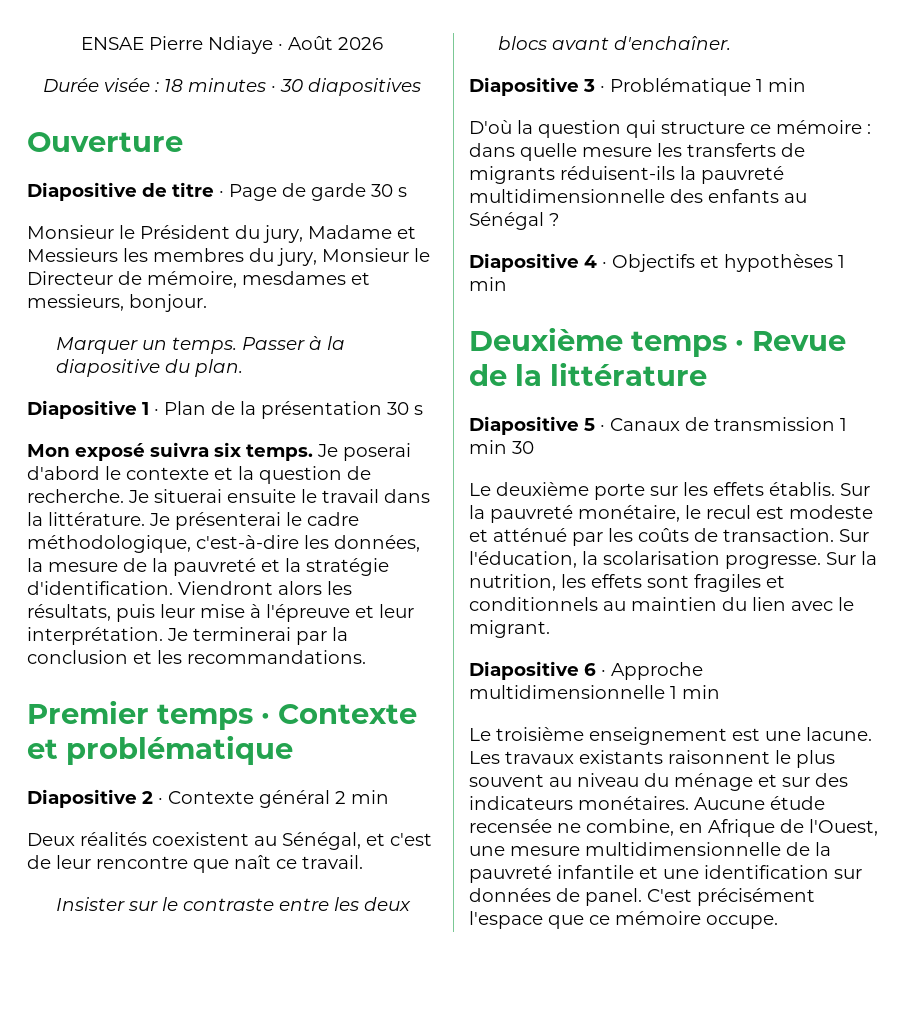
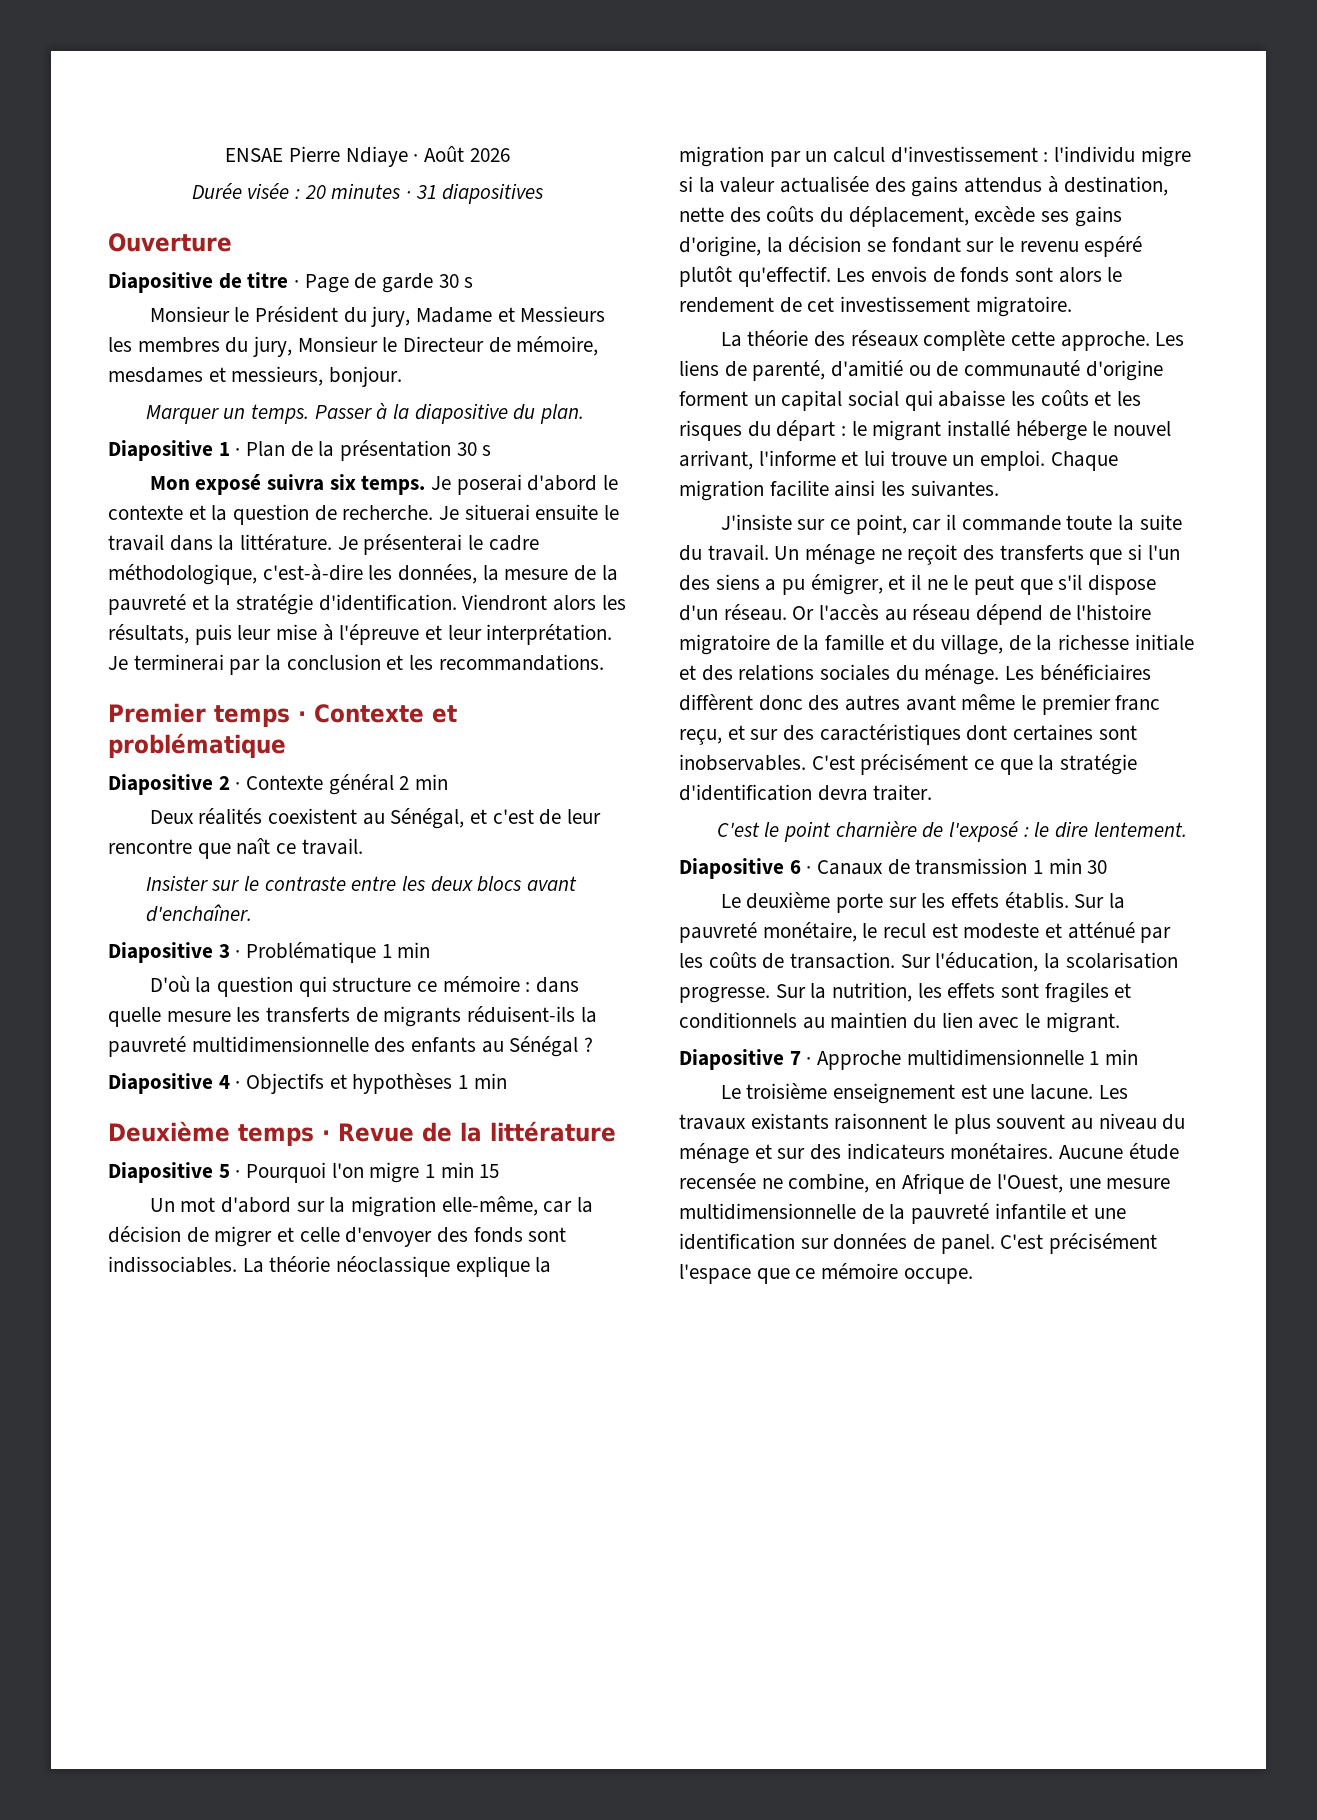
- Durée visée : 18 minutes · 30 diapositives
+ Durée visée : 20 minutes · 31 diapositives
- Diapositive 5 · Canaux de transmission 1 min 30
+ Diapositive 5 · Pourquoi l'on migre 1 min 15
+ Un mot d'abord sur la migration elle-même, car la décision de migrer et celle d'envoyer des fonds sont indissociables. La théorie néoclassique explique la migration par un calcul d'investissement : l'individu migre si la valeur actualisée des gains attendus à destination, nette des coûts du déplacement, excède ses gains d'origine, la décision se fondant sur le revenu espéré plutôt qu'effectif. Les envois de fonds sont alors le rendement de cet investissement migratoire.
+ La théorie des réseaux complète cette approche. Les liens de parenté, d'amitié ou de communauté d'origine forment un capital social qui abaisse les coûts et les risques du départ : le migrant installé héberge le nouvel arrivant, l'informe et lui trouve un emploi. Chaque migration facilite ainsi les suivantes.
+ J'insiste sur ce point, car il commande toute la suite du travail. Un ménage ne reçoit des transferts que si l'un des siens a pu émigrer, et il ne le peut que s'il dispose d'un réseau. Or l'accès au réseau dépend de l'histoire migratoire de la famille et du village, de la richesse initiale et des relations sociales du ménage. Les bénéficiaires diffèrent donc des autres avant même le premier franc reçu, et sur des caractéristiques dont certaines sont inobservables. C'est précisément ce que la stratégie d'identification devra traiter.
+ C'est le point charnière de l'exposé : le dire lentement.
+ Diapositive 6 · Canaux de transmission 1 min 30
- Diapositive 6 · Approche multidimensionnelle 1 min
+ Diapositive 7 · Approche multidimensionnelle 1 min

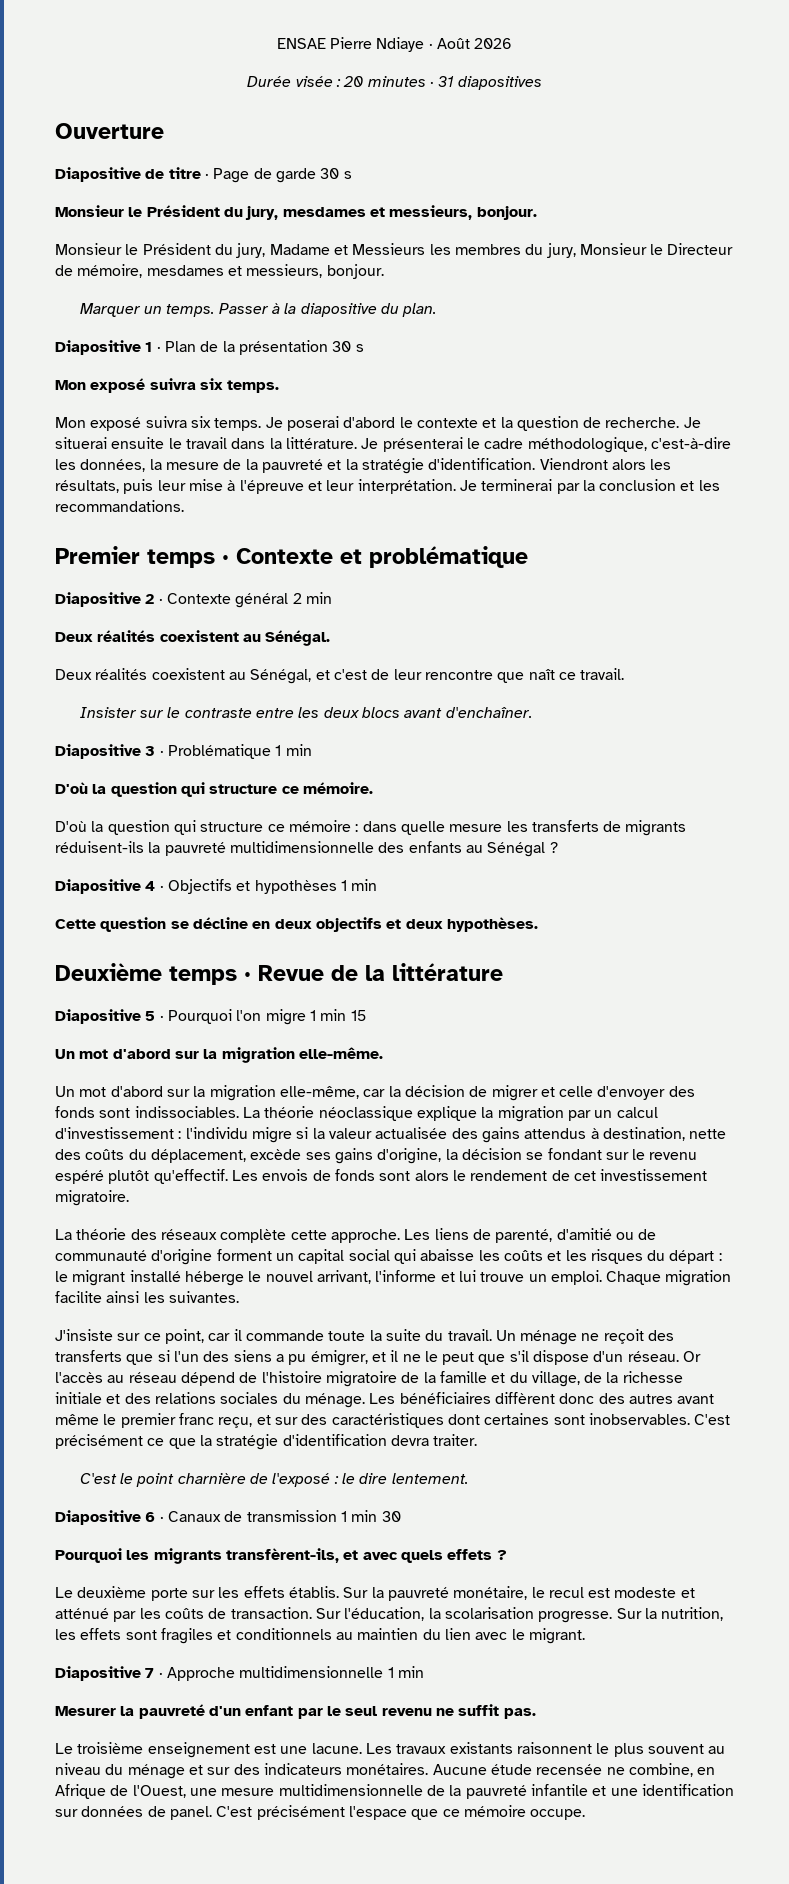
+ Monsieur le Président du jury, mesdames et messieurs, bonjour.
  Diapositive 1 · Plan de la présentation 30 s
+ Mon exposé suivra six temps.
+ Deux réalités coexistent au Sénégal.
+ D'où la question qui structure ce mémoire.
+ Cette question se décline en deux objectifs et deux hypothèses.
+ Un mot d'abord sur la migration elle-même.
+ Pourquoi les migrants transfèrent-ils, et avec quels effets ?
+ Mesurer la pauvreté d'un enfant par le seul revenu ne suffit pas.

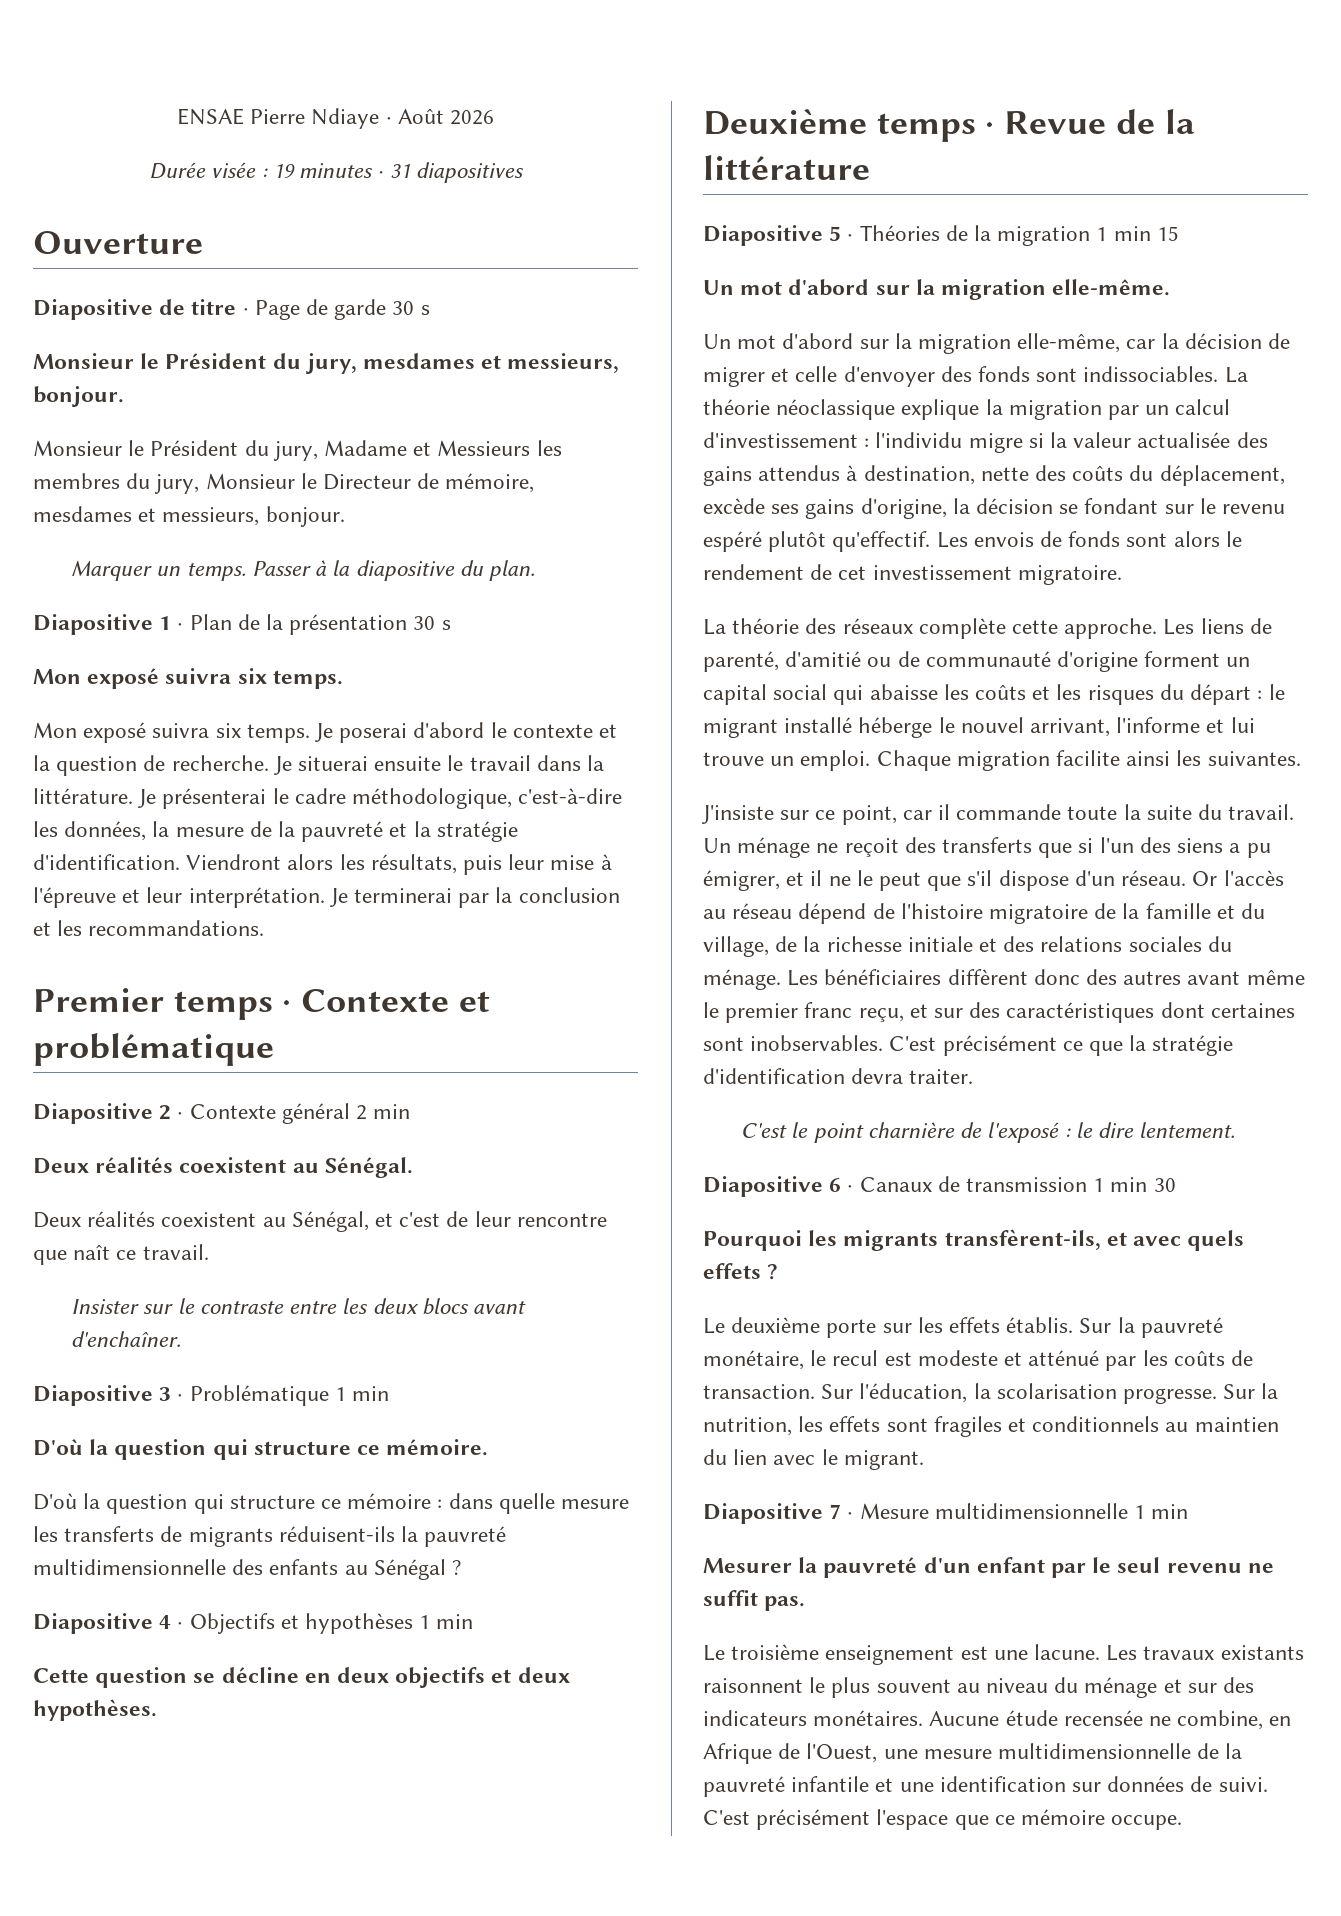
- Durée visée : 20 minutes · 31 diapositives
+ Durée visée : 19 minutes · 31 diapositives
- Diapositive 5 · Pourquoi l'on migre 1 min 15
+ Diapositive 5 · Théories de la migration 1 min 15
- Diapositive 7 · Approche multidimensionnelle 1 min
+ Diapositive 7 · Mesure multidimensionnelle 1 min
- Aucune étude recensée ne combine, en Afrique de l'Ouest, une mesure multidimensionnelle de la pauvreté infantile et une identification sur données de panel.
+ Aucune étude recensée ne combine, en Afrique de l'Ouest, une mesure multidimensionnelle de la pauvreté infantile et une identification sur données de suivi.

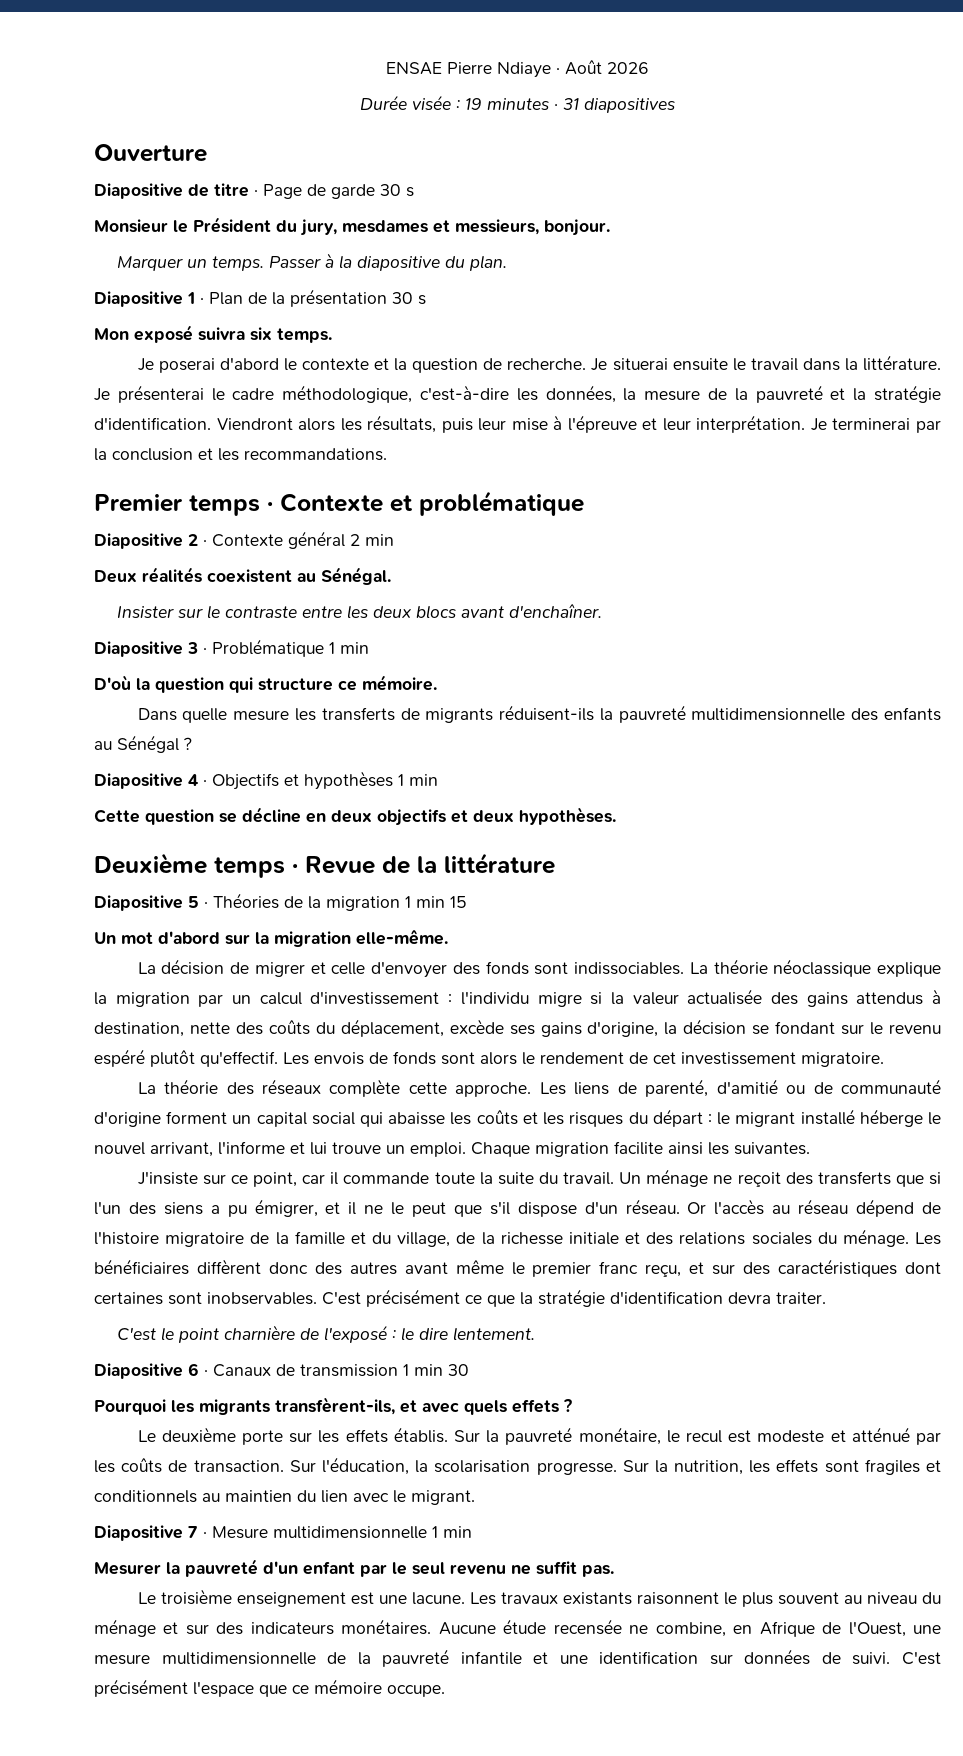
- Monsieur le Président du jury, Madame et Messieurs les membres du jury, Monsieur le Directeur de mémoire, mesdames et messieurs, bonjour.
  Diapositive 1 · Plan de la présentation 30 s
  Mon exposé suivra six temps.
- Mon exposé suivra six temps. Je poserai d'abord le contexte et la question de recherche.
+ Je poserai d'abord le contexte et la question de recherche.
- Deux réalités coexistent au Sénégal, et c'est de leur rencontre que naît ce travail.
- D'où la question qui structure ce mémoire : dans quelle mesure les transferts de migrants réduisent-ils la pauvreté multidimensionnelle des enfants au Sénégal ?
+ Dans quelle mesure les transferts de migrants réduisent-ils la pauvreté multidimensionnelle des enfants au Sénégal ?
- Un mot d'abord sur la migration elle-même, car la décision de migrer et celle d'envoyer des fonds sont indissociables.
+ La décision de migrer et celle d'envoyer des fonds sont indissociables.

